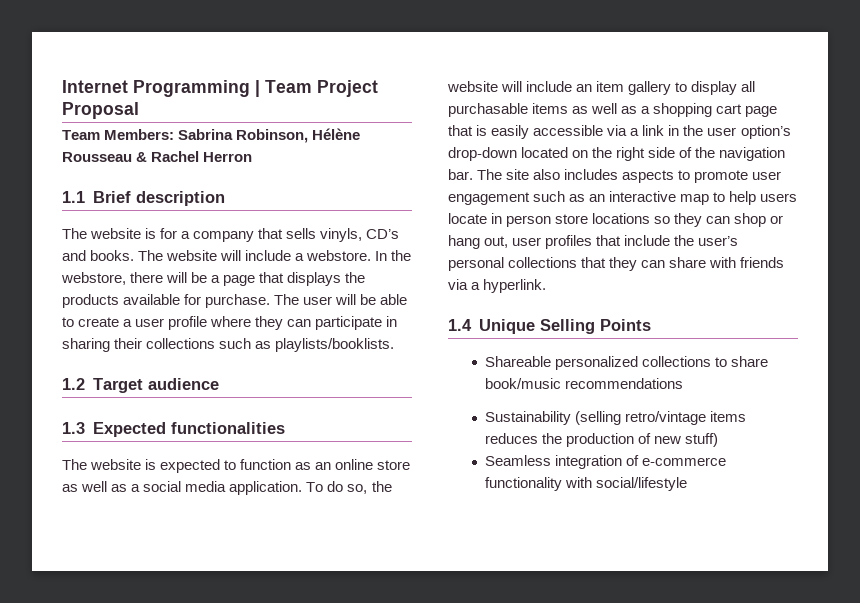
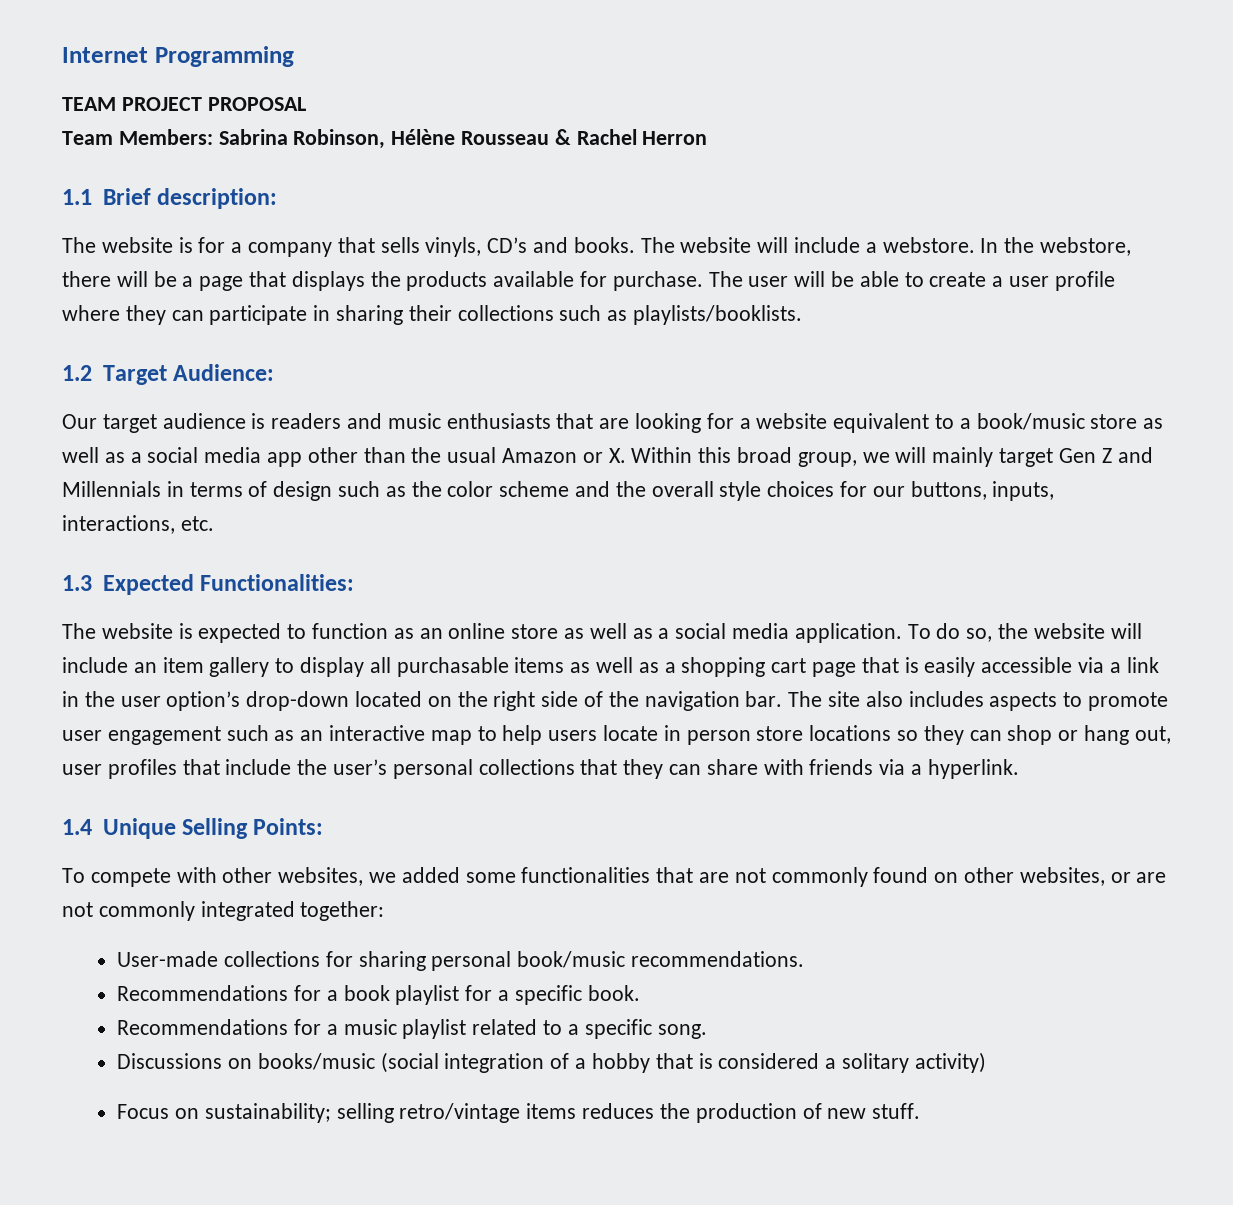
- Internet Programming | Team Project Proposal
+ Internet Programming
+ TEAM PROJECT PROPOSAL
- 1.1 Brief description
+ 1.1 Brief description:
- 1.2 Target audience
+ 1.2 Target Audience:
+ Our target audience is readers and music enthusiasts that are looking for a website equivalent to a book/music store as well as a social media app other than the usual Amazon or X. Within this broad group, we will mainly target Gen Z and Millennials in terms of design such as the color scheme and the overall style choices for our buttons, inputs, interactions, etc.
- 1.3 Expected functionalities
+ 1.3 Expected Functionalities:
- 1.4 Unique Selling Points
- Shareable personalized collections to share book/music recommendations
- Sustainability (selling retro/vintage items reduces the production of new stuff)
- Seamless integration of e-commerce functionality with social/lifestyle
+ 1.4 Unique Selling Points:
+ To compete with other websites, we added some functionalities that are not commonly found on other websites, or are not commonly integrated together:
+ User-made collections for sharing personal book/music recommendations.
+ Recommendations for a book playlist for a specific book.
+ Recommendations for a music playlist related to a specific song.
+ Discussions on books/music (social integration of a hobby that is considered a solitary activity)
+ Focus on sustainability; selling retro/vintage items reduces the production of new stuff.

